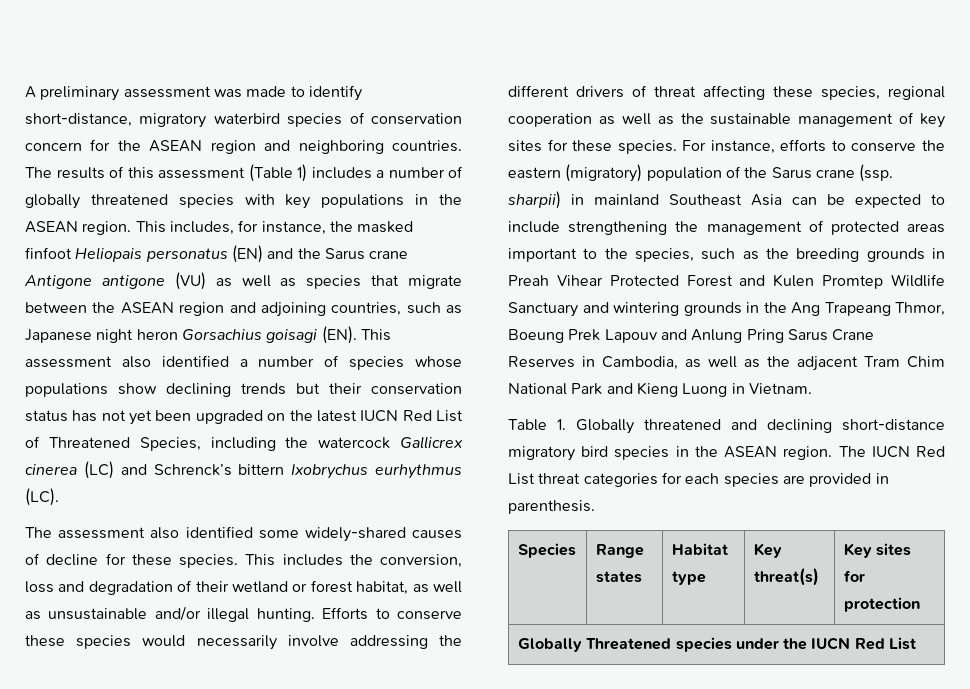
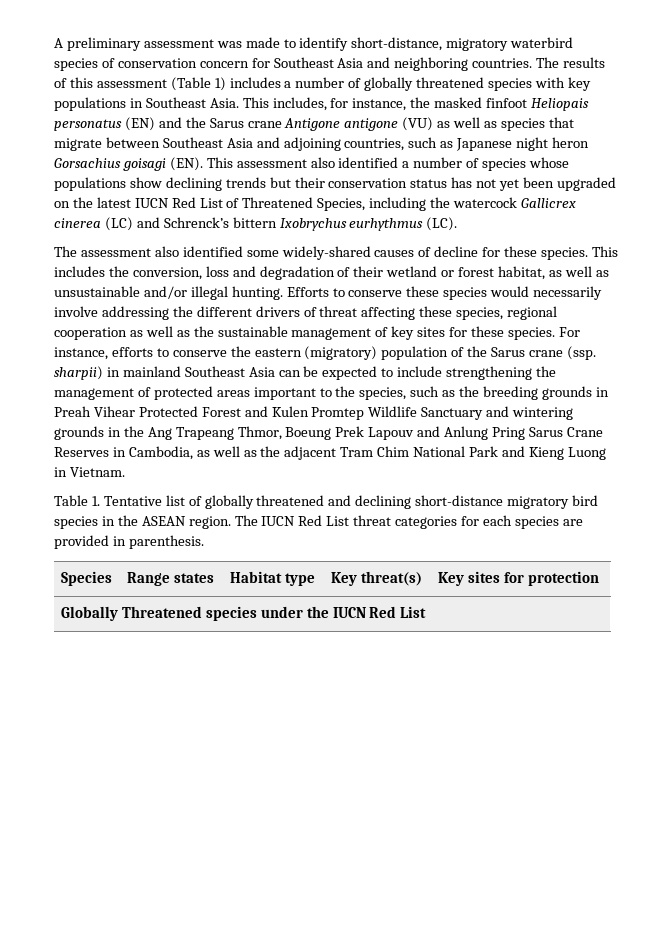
- A preliminary assessment was made to identify short-distance, migratory waterbird species of conservation concern for the ASEAN region and neighboring countries.
+ A preliminary assessment was made to identify short-distance, migratory waterbird species of conservation concern for Southeast Asia and neighboring countries.
- The results of this assessment (Table 1) includes a number of globally threatened species with key populations in the ASEAN region.
+ The results of this assessment (Table 1) includes a number of globally threatened species with key populations in Southeast Asia.
- This includes, for instance, the masked finfoot Heliopais personatus (EN) and the Sarus crane Antigone antigone (VU) as well as species that migrate between the ASEAN region and adjoining countries, such as Japanese night heron Gorsachius goisagi (EN). This assessment also identified a number of species whose populations show declining trends but their conservation status has not yet been upgraded on the latest IUCN Red List of Threatened Species, including the watercock Gallicrex cinerea (LC) and Schrenck’s bittern Ixobrychus eurhythmus (LC).
+ This includes, for instance, the masked finfoot Heliopais personatus (EN) and the Sarus crane Antigone antigone (VU) as well as species that migrate between Southeast Asia and adjoining countries, such as Japanese night heron Gorsachius goisagi (EN). This assessment also identified a number of species whose populations show declining trends but their conservation status has not yet been upgraded on the latest IUCN Red List of Threatened Species, including the watercock Gallicrex cinerea (LC) and Schrenck’s bittern Ixobrychus eurhythmus (LC).
- Table 1. Globally threatened and declining short-distance migratory bird species in the ASEAN region.
+ Table 1. Tentative list of globally threatened and declining short-distance migratory bird species in the ASEAN region.

